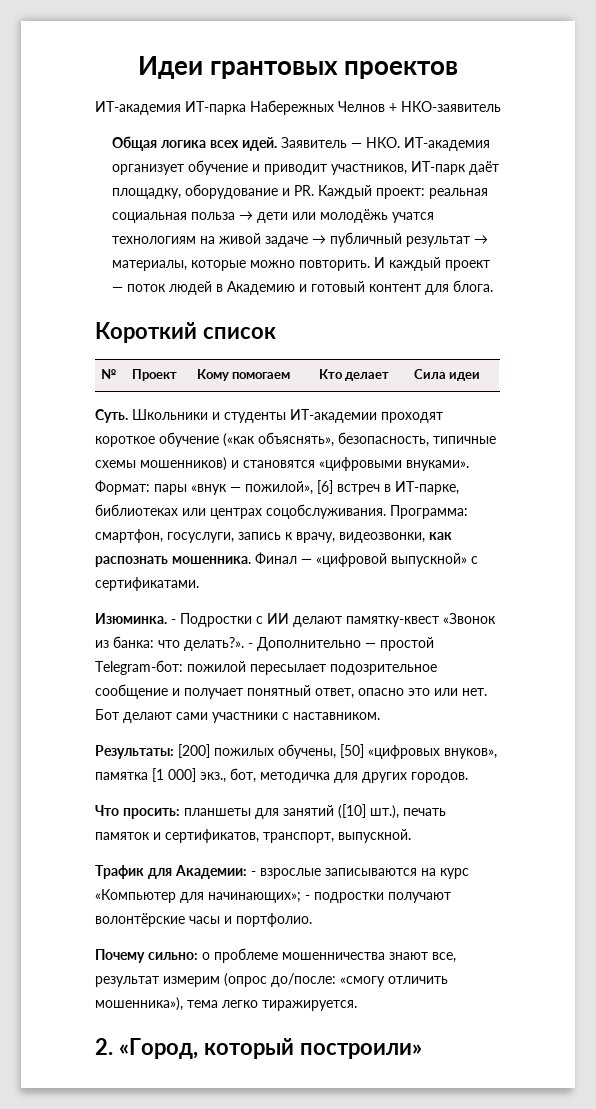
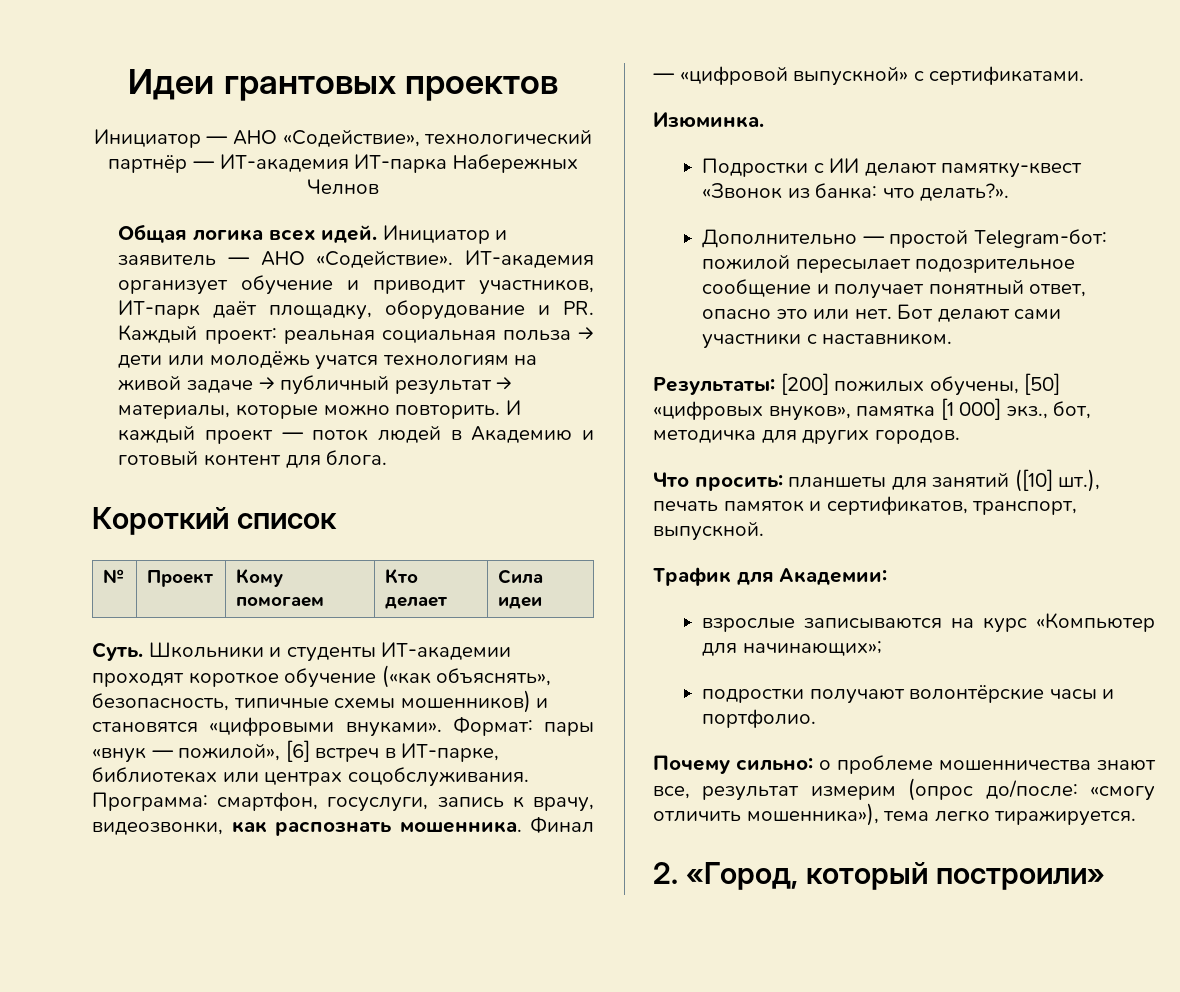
- ИТ-академия ИТ-парка Набережных Челнов + НКО-заявитель
+ Инициатор — АНО «Содействие», технологический партнёр — ИТ-академия ИТ-парка Набережных Челнов
- Заявитель — НКО. ИТ-академия организует обучение и приводит участников, ИТ-парк даёт площадку, оборудование и PR. Каждый проект: реальная социальная польза → дети или молодёжь учатся технологиям на живой задаче → публичный результат → материалы, которые можно повторить.
+ Инициатор и заявитель — АНО «Содействие». ИТ-академия организует обучение и приводит участников, ИТ-парк даёт площадку, оборудование и PR. Каждый проект: реальная социальная польза → дети или молодёжь учатся технологиям на живой задаче → публичный результат → материалы, которые можно повторить.
- Изюминка. - Подростки с ИИ делают памятку-квест «Звонок из банка: что делать?». - Дополнительно — простой Telegram-бот: пожилой пересылает подозрительное сообщение и получает понятный ответ, опасно это или нет.
+ Изюминка.
+ Подростки с ИИ делают памятку-квест «Звонок из банка: что делать?».
+ Дополнительно — простой Telegram-бот: пожилой пересылает подозрительное сообщение и получает понятный ответ, опасно это или нет.
- Трафик для Академии: - взрослые записываются на курс «Компьютер для начинающих»; - подростки получают волонтёрские часы и портфолио.
+ Трафик для Академии:
+ взрослые записываются на курс «Компьютер для начинающих»;
+ подростки получают волонтёрские часы и портфолио.

